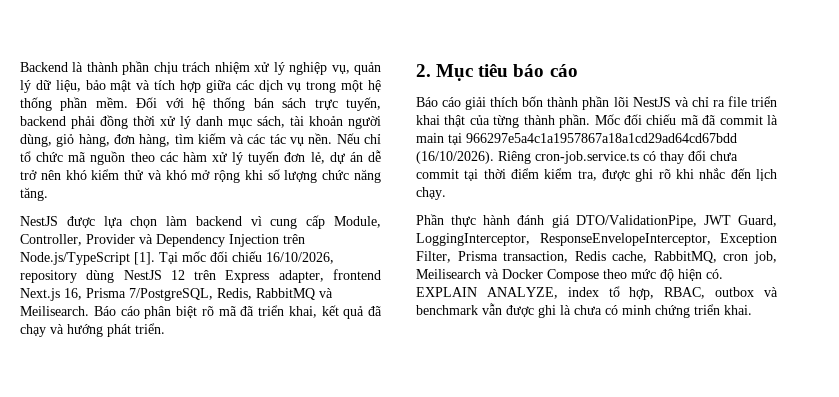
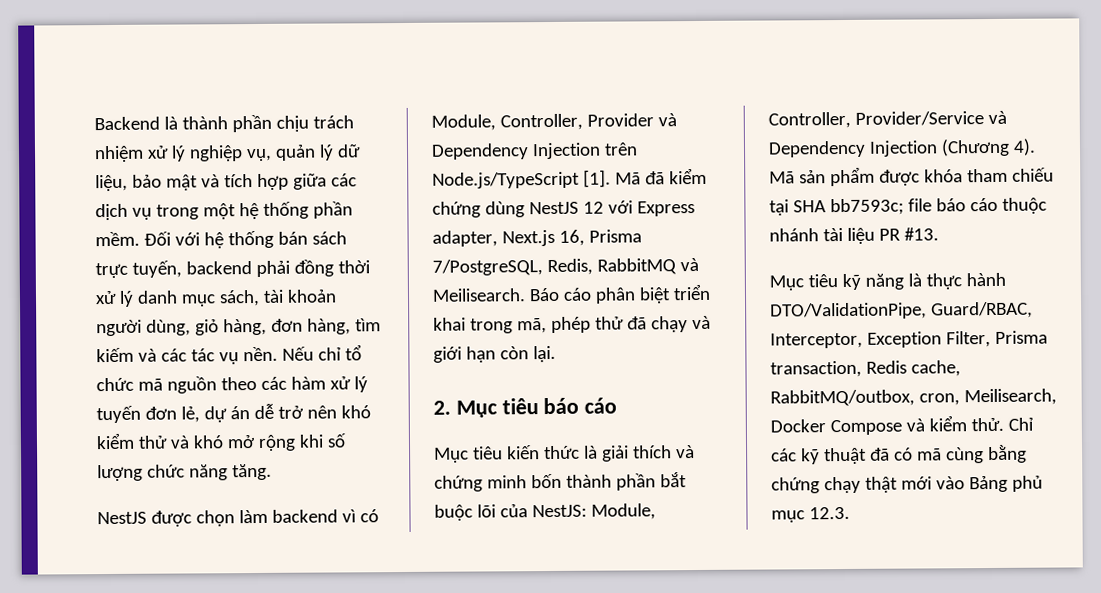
- NestJS được lựa chọn làm backend vì cung cấp Module, Controller, Provider và Dependency Injection trên Node.js/TypeScript [1].
+ NestJS được chọn làm backend vì có Module, Controller, Provider và Dependency Injection trên Node.js/TypeScript [1].
- Tại mốc đối chiếu 16/10/2026, repository dùng NestJS 12 trên Express adapter, frontend Next.js 16, Prisma 7/PostgreSQL, Redis, RabbitMQ và Meilisearch.
+ Mã đã kiểm chứng dùng NestJS 12 với Express adapter, Next.js 16, Prisma 7/PostgreSQL, Redis, RabbitMQ và Meilisearch.
- Báo cáo phân biệt rõ mã đã triển khai, kết quả đã chạy và hướng phát triển.
+ Báo cáo phân biệt triển khai trong mã, phép thử đã chạy và giới hạn còn lại.
- Báo cáo giải thích bốn thành phần lõi NestJS và chỉ ra file triển khai thật của từng thành phần. Mốc đối chiếu mã đã commit là main tại 966297e5a4c1a1957867a18a1cd29ad64cd67bdd (16/10/2026). Riêng cron-job.service.ts có thay đổi chưa commit tại thời điểm kiểm tra, được ghi rõ khi nhắc đến lịch chạy.
- Phần thực hành đánh giá DTO/ValidationPipe, JWT Guard, LoggingInterceptor, ResponseEnvelopeInterceptor, Exception Filter, Prisma transaction, Redis cache, RabbitMQ, cron job, Meilisearch và Docker Compose theo mức độ hiện có. EXPLAIN ANALYZE, index tổ hợp, RBAC, outbox và benchmark vẫn được ghi là chưa có minh chứng triển khai.
+ Mục tiêu kiến thức là giải thích và chứng minh bốn thành phần bắt buộc lõi của NestJS: Module, Controller, Provider/Service và Dependency Injection (Chương 4). Mã sản phẩm được khóa tham chiếu tại SHA bb7593c; file báo cáo thuộc nhánh tài liệu PR #13.
+ Mục tiêu kỹ năng là thực hành DTO/ValidationPipe, Guard/RBAC, Interceptor, Exception Filter, Prisma transaction, Redis cache, RabbitMQ/outbox, cron, Meilisearch, Docker Compose và kiểm thử. Chỉ các kỹ thuật đã có mã cùng bằng chứng chạy thật mới vào Bảng phủ mục 12.3.

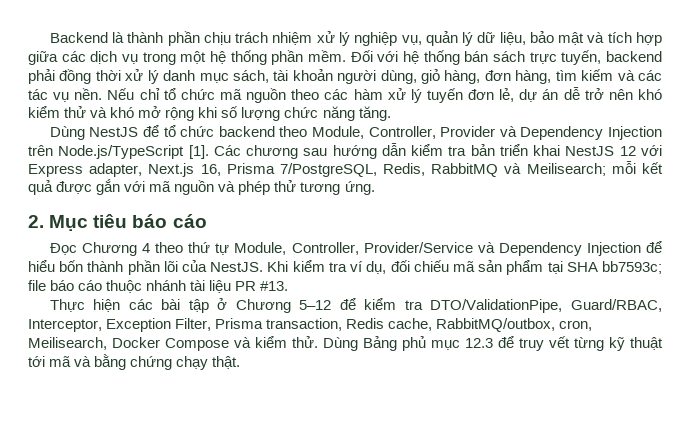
- NestJS được chọn làm backend vì có Module, Controller, Provider và Dependency Injection trên Node.js/TypeScript [1].
+ Dùng NestJS để tổ chức backend theo Module, Controller, Provider và Dependency Injection trên Node.js/TypeScript [1].
- Mã đã kiểm chứng dùng NestJS 12 với Express adapter, Next.js 16, Prisma 7/PostgreSQL, Redis, RabbitMQ và Meilisearch. Báo cáo phân biệt triển khai trong mã, phép thử đã chạy và giới hạn còn lại.
+ Các chương sau hướng dẫn kiểm tra bản triển khai NestJS 12 với Express adapter, Next.js 16, Prisma 7/PostgreSQL, Redis, RabbitMQ và Meilisearch; mỗi kết quả được gắn với mã nguồn và phép thử tương ứng.
- Mục tiêu kiến thức là giải thích và chứng minh bốn thành phần bắt buộc lõi của NestJS: Module, Controller, Provider/Service và Dependency Injection (Chương 4). Mã sản phẩm được khóa tham chiếu tại SHA bb7593c; file báo cáo thuộc nhánh tài liệu PR #13.
+ Đọc Chương 4 theo thứ tự Module, Controller, Provider/Service và Dependency Injection để hiểu bốn thành phần lõi của NestJS. Khi kiểm tra ví dụ, đối chiếu mã sản phẩm tại SHA bb7593c; file báo cáo thuộc nhánh tài liệu PR #13.
- Mục tiêu kỹ năng là thực hành DTO/ValidationPipe, Guard/RBAC, Interceptor, Exception Filter, Prisma transaction, Redis cache, RabbitMQ/outbox, cron, Meilisearch, Docker Compose và kiểm thử.
+ Thực hiện các bài tập ở Chương 5–12 để kiểm tra DTO/ValidationPipe, Guard/RBAC, Interceptor, Exception Filter, Prisma transaction, Redis cache, RabbitMQ/outbox, cron, Meilisearch, Docker Compose và kiểm thử.
- Chỉ các kỹ thuật đã có mã cùng bằng chứng chạy thật mới vào Bảng phủ mục 12.3.
+ Dùng Bảng phủ mục 12.3 để truy vết từng kỹ thuật tới mã và bằng chứng chạy thật.

